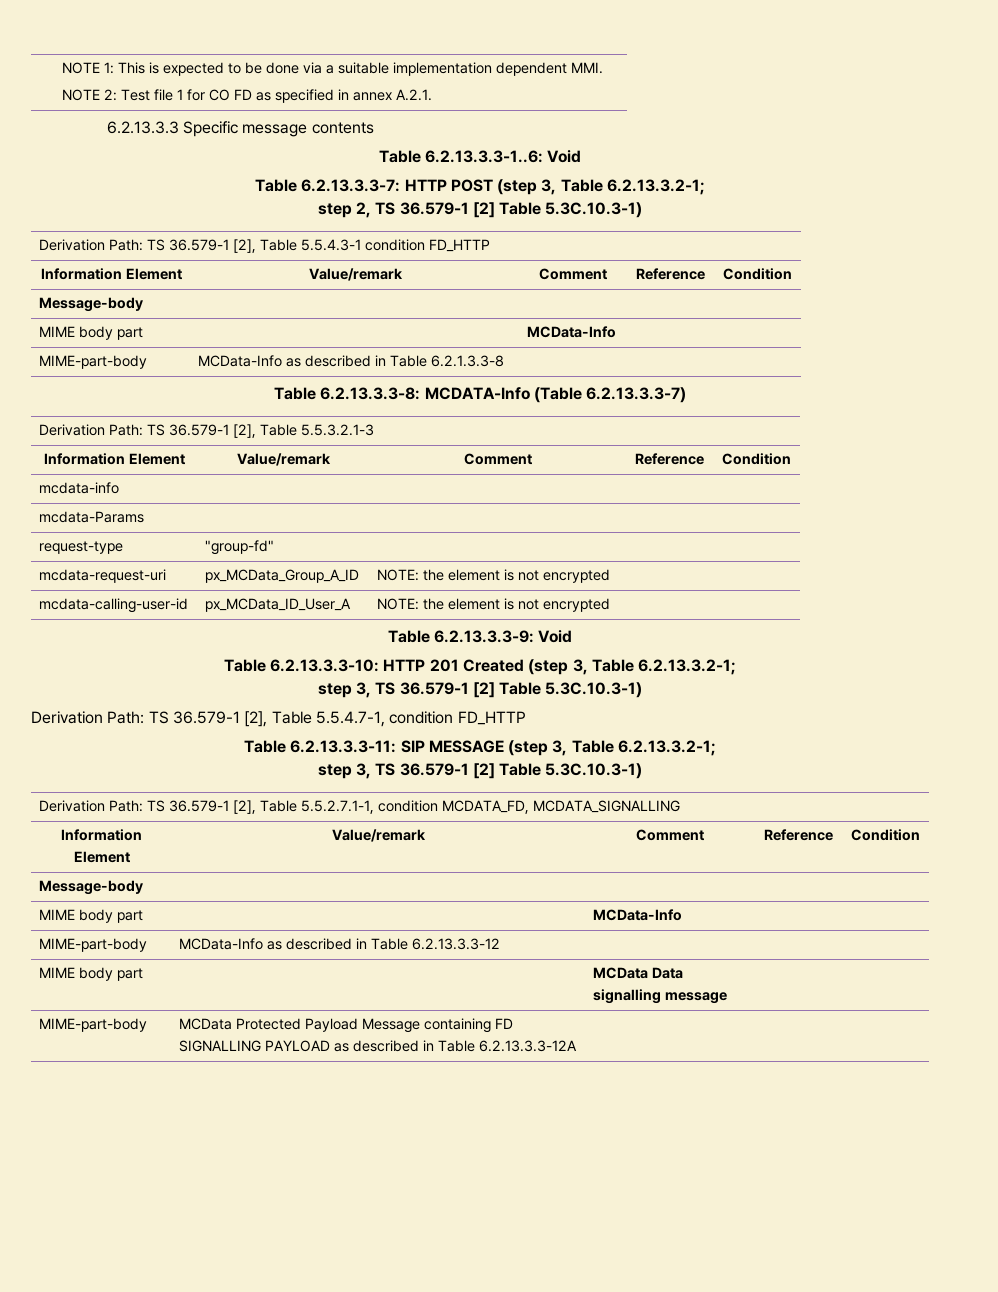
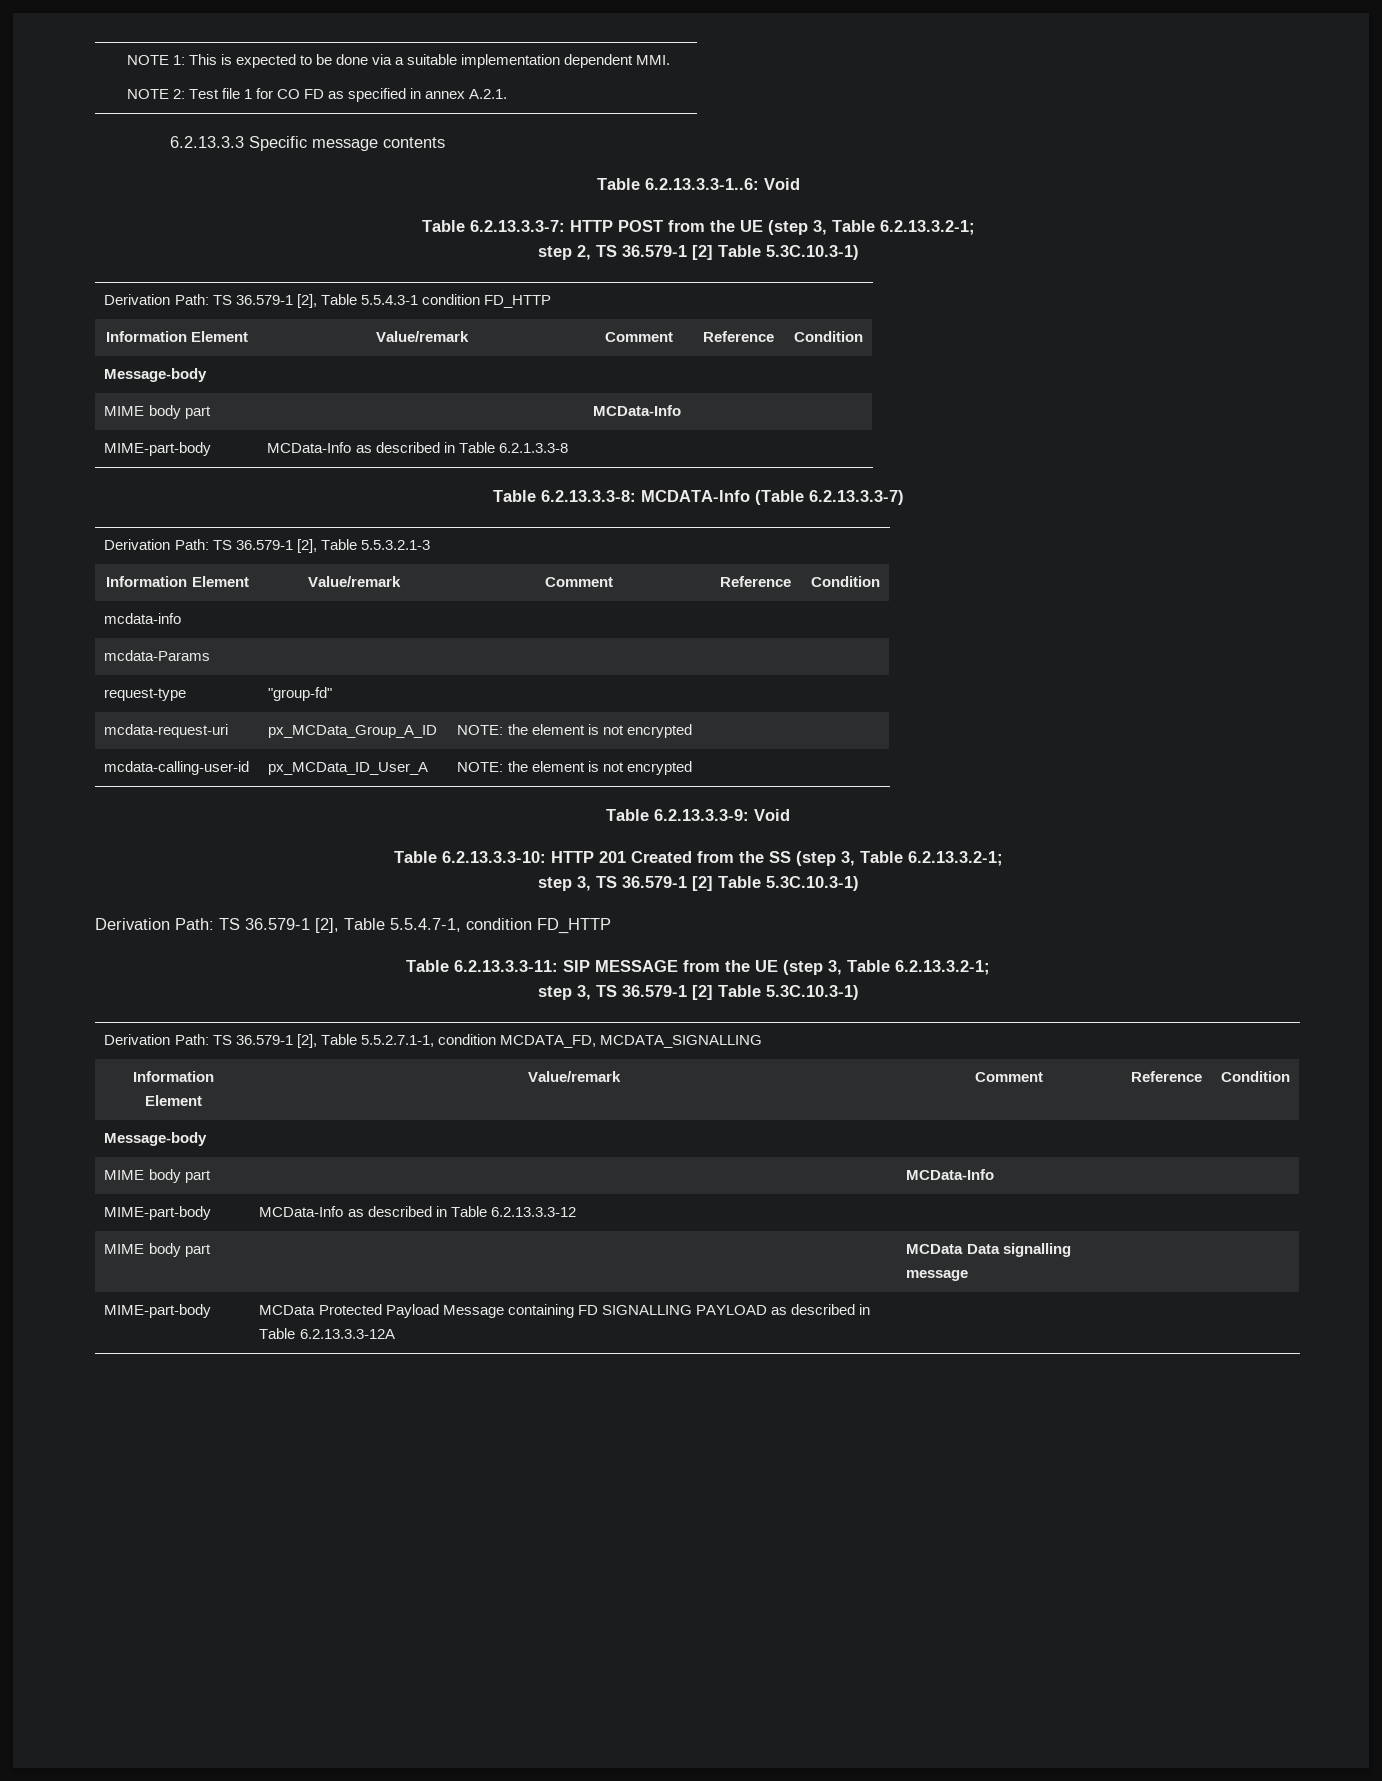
- Table 6.2.13.3.3-7: HTTP POST (step 3, Table 6.2.13.3.2-1;
+ Table 6.2.13.3.3-7: HTTP POST from the UE (step 3, Table 6.2.13.3.2-1;
- Table 6.2.13.3.3-10: HTTP 201 Created (step 3, Table 6.2.13.3.2-1;
+ Table 6.2.13.3.3-10: HTTP 201 Created from the SS (step 3, Table 6.2.13.3.2-1;
- Table 6.2.13.3.3-11: SIP MESSAGE (step 3, Table 6.2.13.3.2-1;
+ Table 6.2.13.3.3-11: SIP MESSAGE from the UE (step 3, Table 6.2.13.3.2-1;

